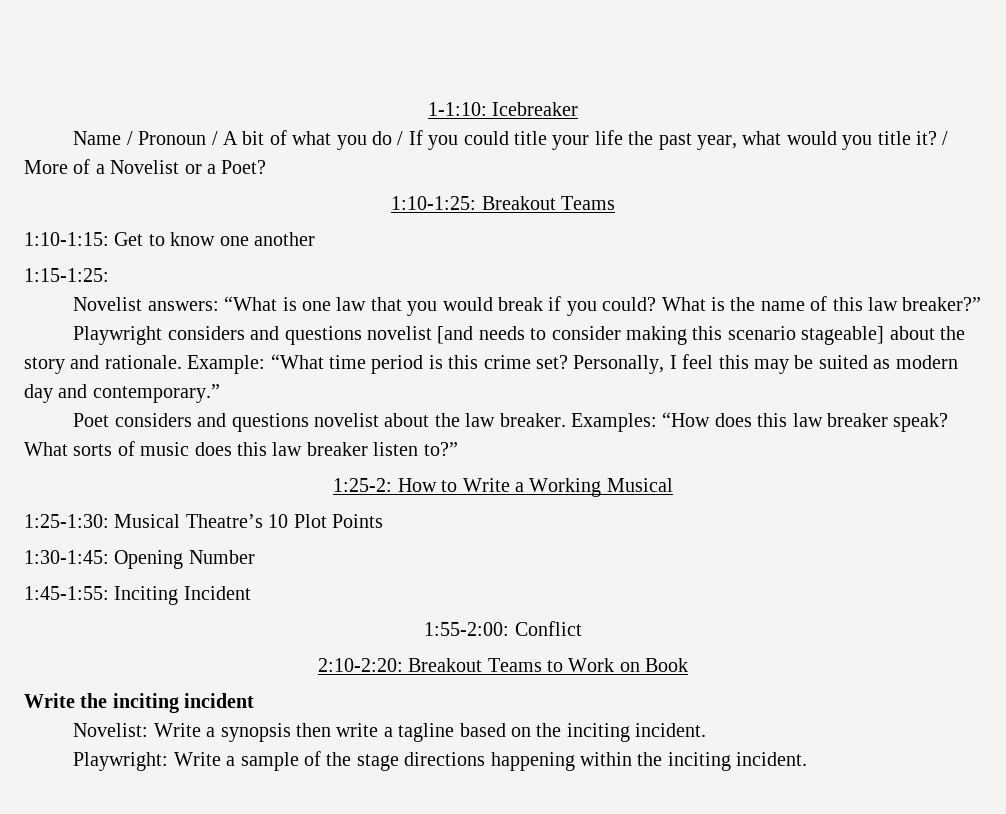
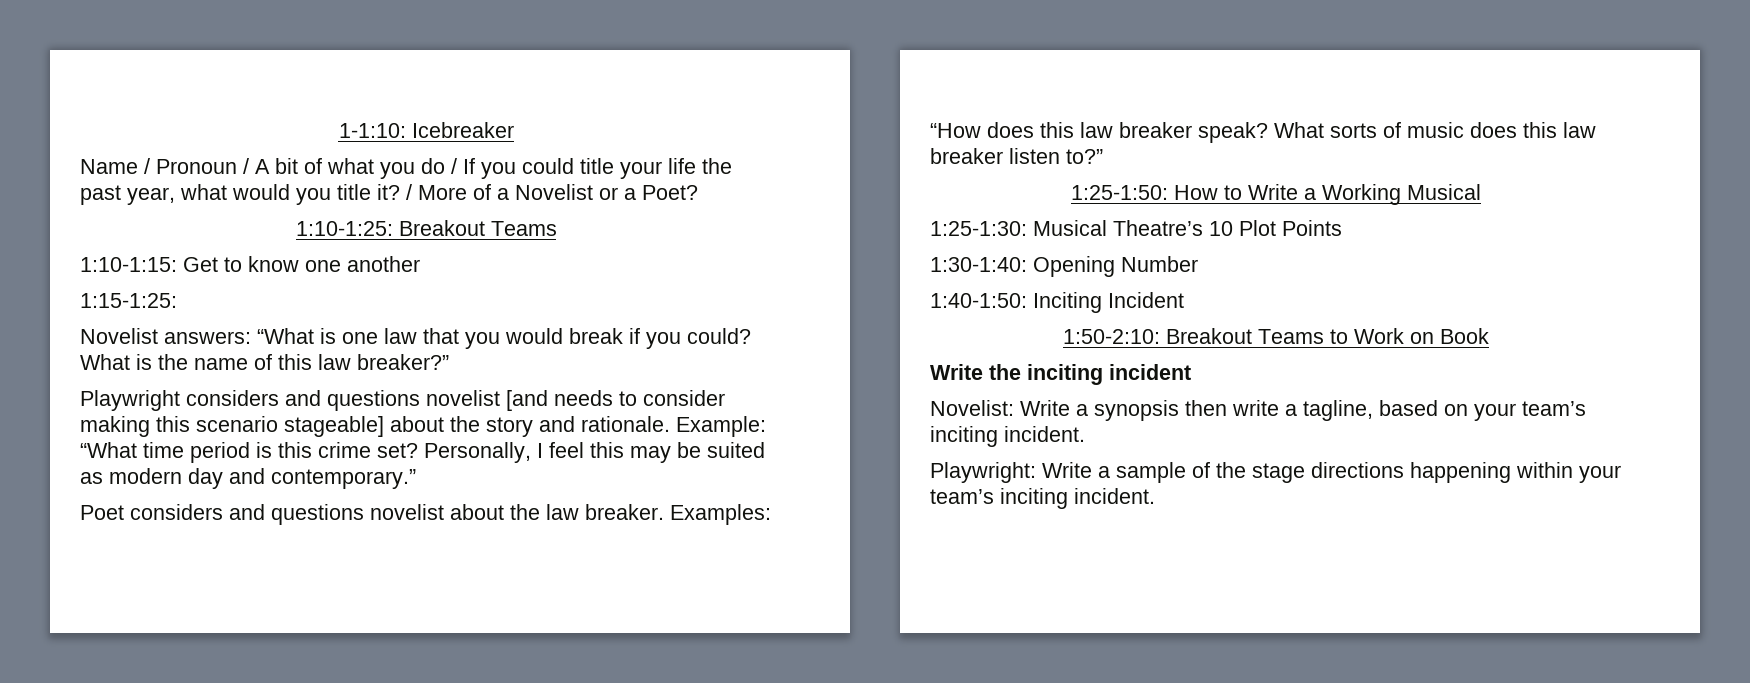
- 1:25-2: How to Write a Working Musical
+ 1:25-1:50: How to Write a Working Musical
- 1:30-1:45: Opening Number
+ 1:30-1:40: Opening Number
- 1:45-1:55: Inciting Incident
+ 1:40-1:50: Inciting Incident
- 1:55-2:00: Conflict
- 2:10-2:20: Breakout Teams to Work on Book
+ 1:50-2:10: Breakout Teams to Work on Book
- Novelist: Write a synopsis then write a tagline based on the inciting incident.
+ Novelist: Write a synopsis then write a tagline, based on your team’s inciting incident.
- Playwright: Write a sample of the stage directions happening within the inciting incident.
+ Playwright: Write a sample of the stage directions happening within your team’s inciting incident.

